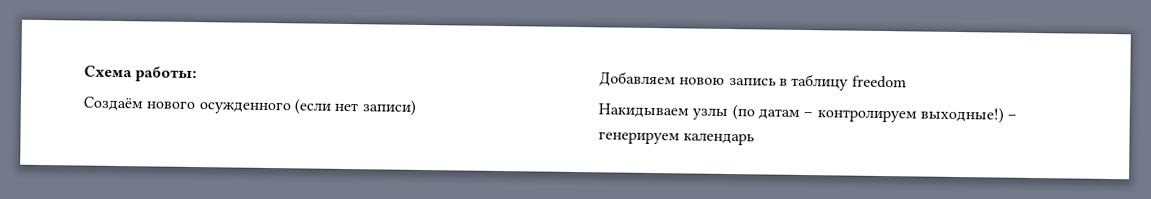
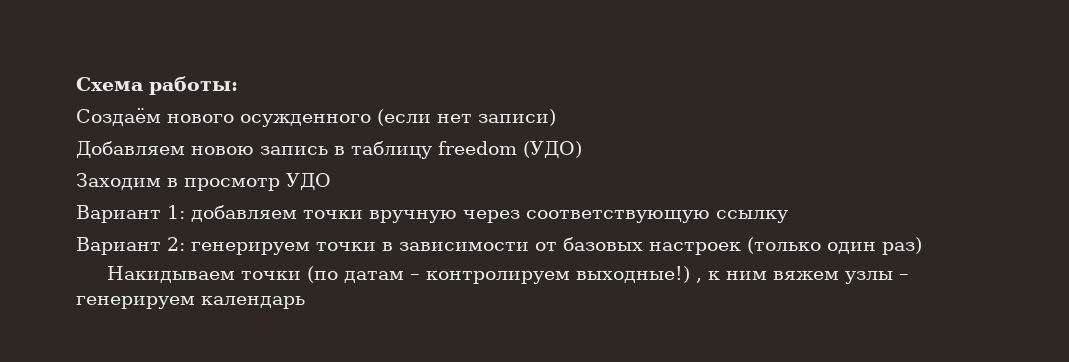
- Добавляем новою запись в таблицу freedom
+ Добавляем новою запись в таблицу freedom (УДО)
+ Заходим в просмотр УДО
+ Вариант 1: добавляем точки вручную через соответствующую ссылку
+ Вариант 2: генерируем точки в зависимости от базовых настроек (только один раз)
- Накидываем узлы (по датам – контролируем выходные!) – генерируем календарь
+ Накидываем точки (по датам – контролируем выходные!) , к ним вяжем узлы – генерируем календарь

